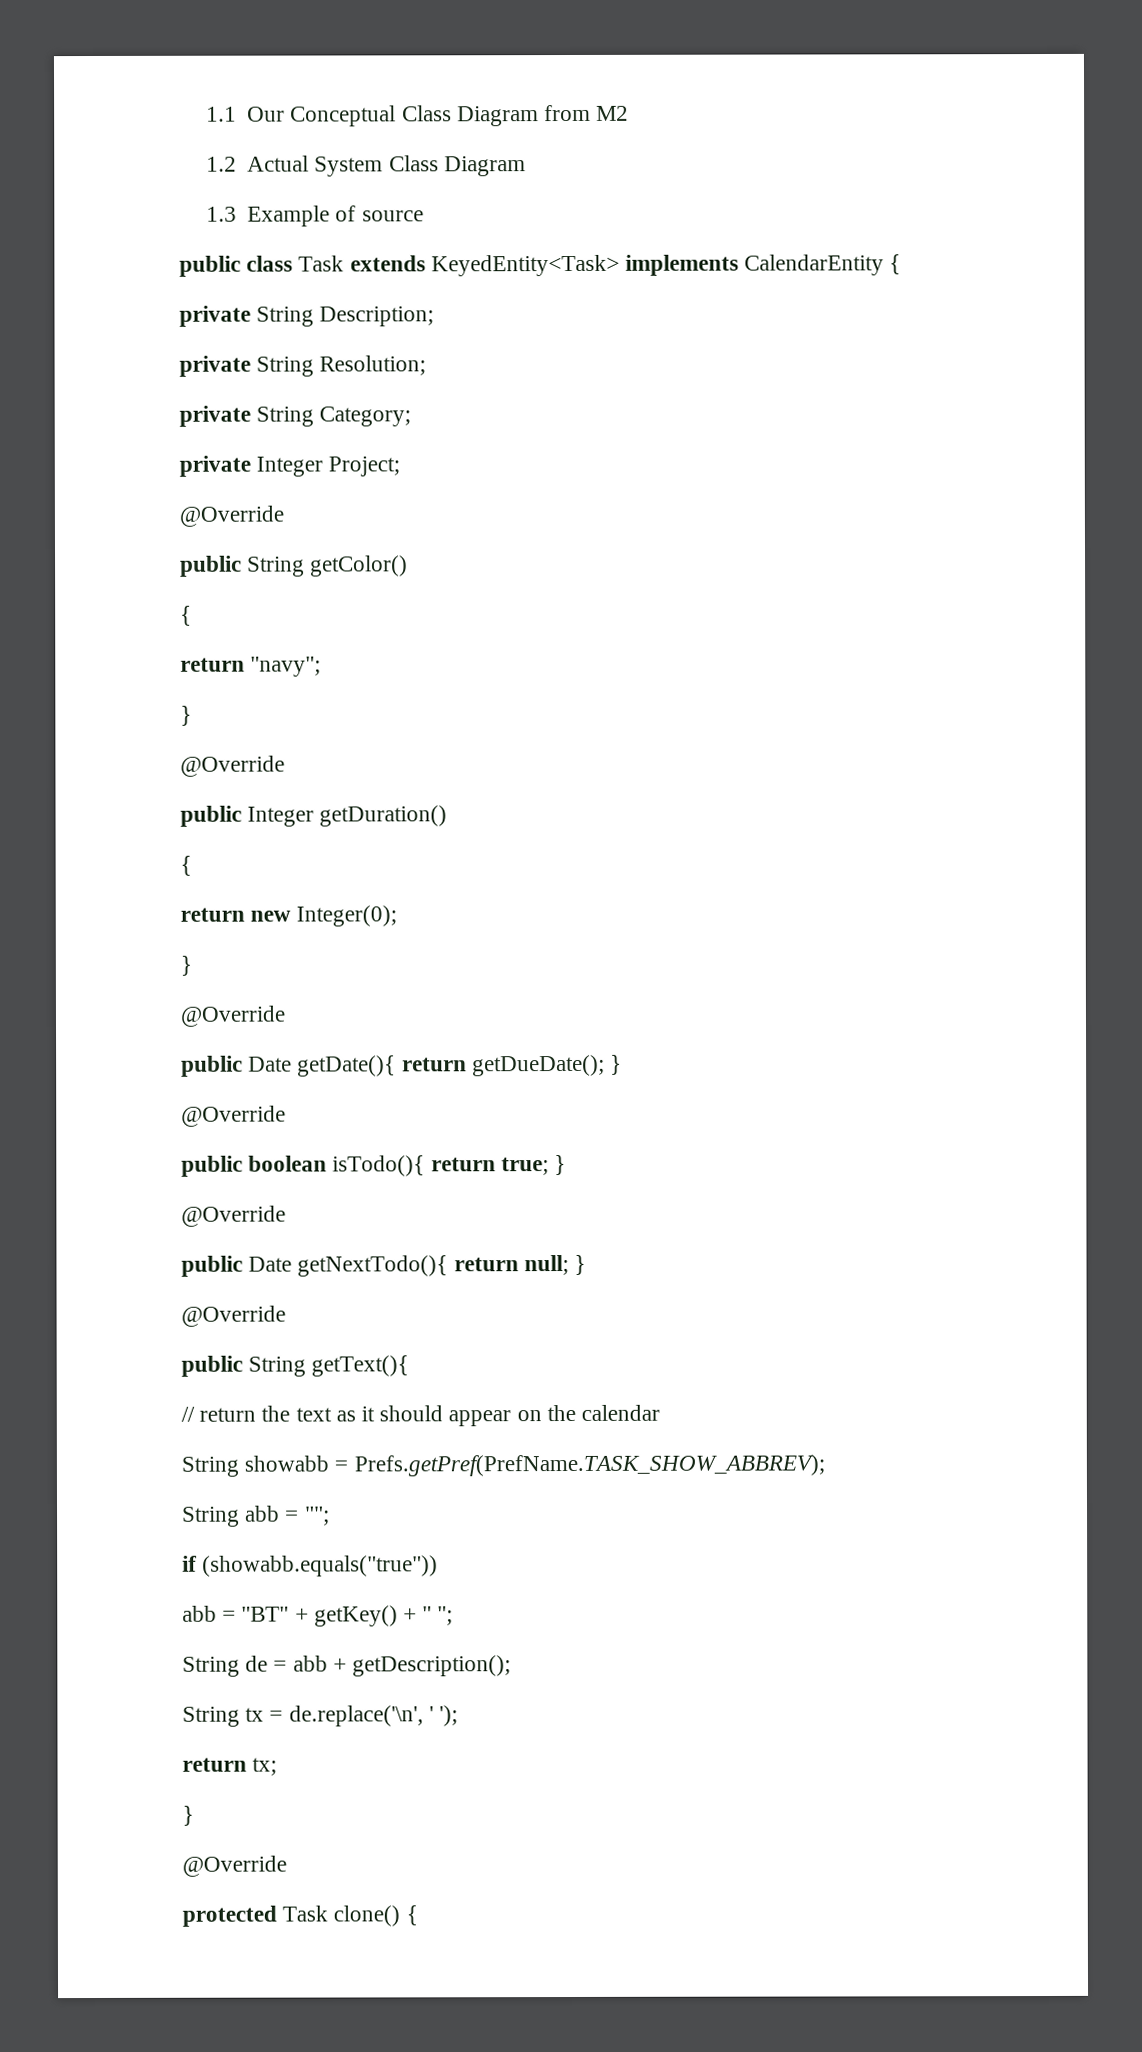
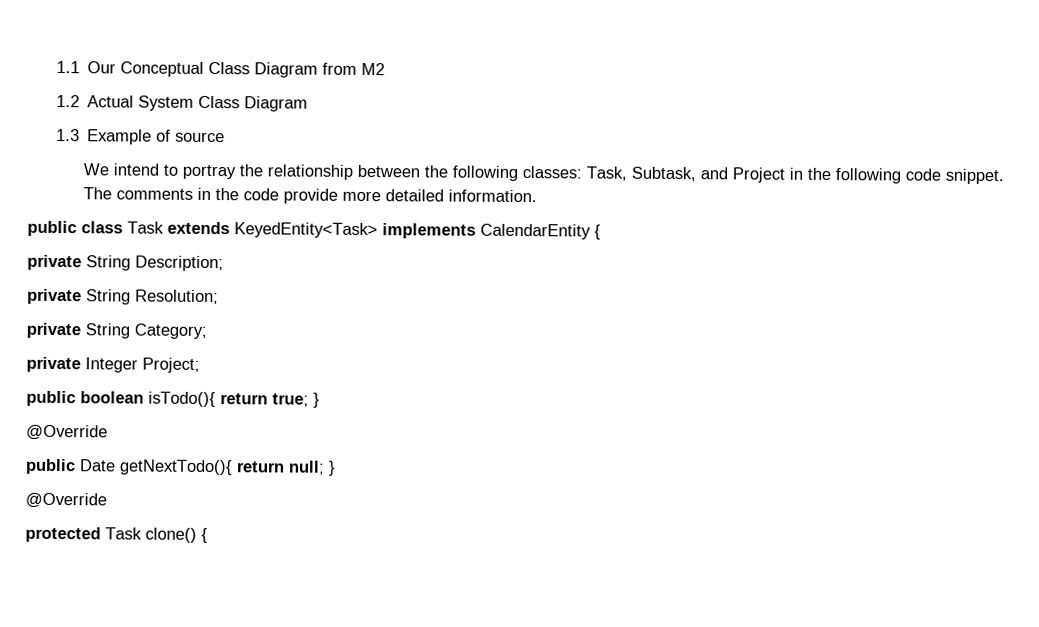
+ We intend to portray the relationship between the following classes: Task, Subtask, and Project in the following code snippet. The comments in the code provide more detailed information.
  private Integer Project;
- @Override
- public String getColor()
- {
- return "navy";
- }
- @Override
- public Integer getDuration()
- {
- return new Integer(0);
- }
- @Override
- public Date getDate(){ return getDueDate(); }
- @Override
- public String getText(){
- // return the text as it should appear on the calendar
- String showabb = Prefs.getPref(PrefName.TASK_SHOW_ABBREV);
- String abb = "";
- if (showabb.equals("true"))
- abb = "BT" + getKey() + " ";
- String de = abb + getDescription();
- String tx = de.replace('\n', ' ');
- return tx;
- }
- @Override

